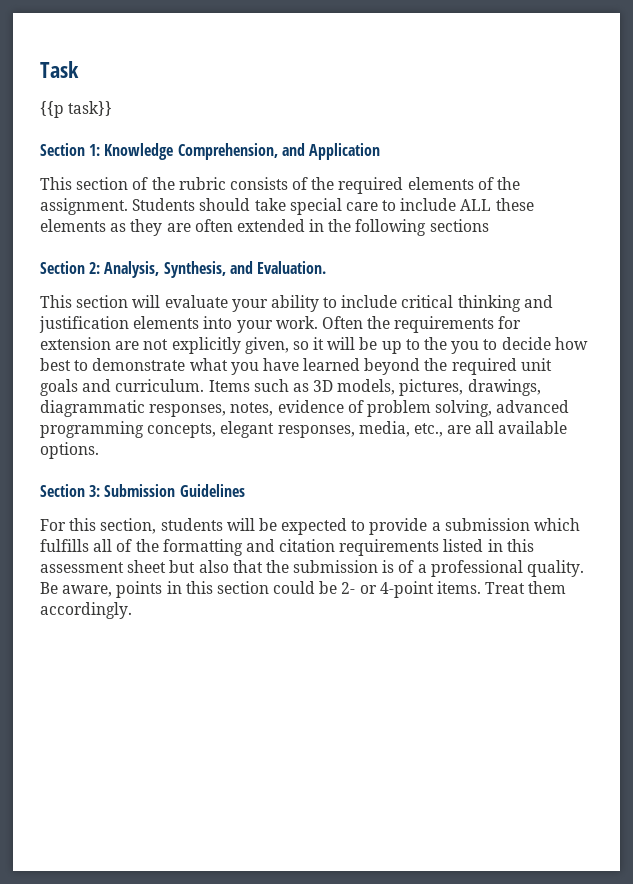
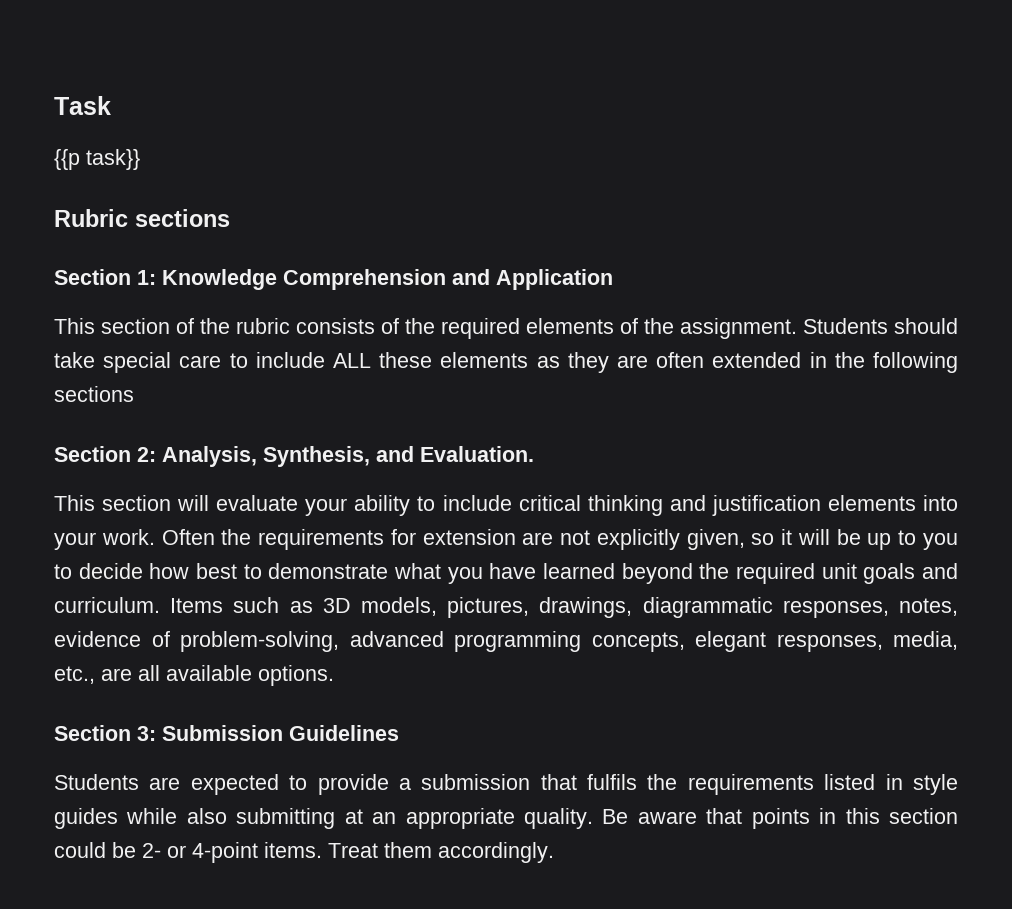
+ Rubric sections
- Section 1: Knowledge Comprehension, and Application
+ Section 1: Knowledge Comprehension and Application
- Often the requirements for extension are not explicitly given, so it will be up to the you to decide how best to demonstrate what you have learned beyond the required unit goals and curriculum.
+ Often the requirements for extension are not explicitly given, so it will be up to you to decide how best to demonstrate what you have learned beyond the required unit goals and curriculum.
- Items such as 3D models, pictures, drawings, diagrammatic responses, notes, evidence of problem solving, advanced programming concepts, elegant responses, media, etc., are all available options.
+ Items such as 3D models, pictures, drawings, diagrammatic responses, notes, evidence of problem-solving, advanced programming concepts, elegant responses, media, etc., are all available options.
- For this section, students will be expected to provide a submission which fulfills all of the formatting and citation requirements listed in this assessment sheet but also that the submission is of a professional quality. Be aware, points in this section could be 2- or 4-point items.
+ Students are expected to provide a submission that fulfils the requirements listed in style guides while also submitting at an appropriate quality. Be aware that points in this section could be 2- or 4-point items.

